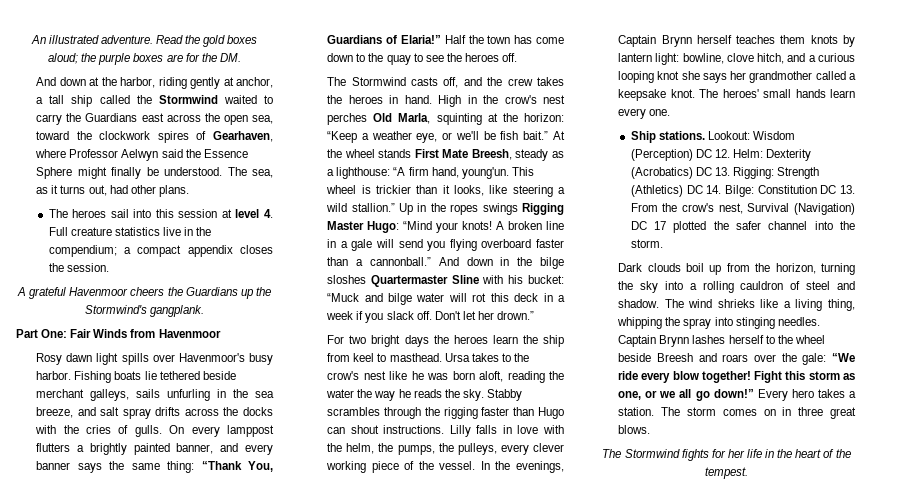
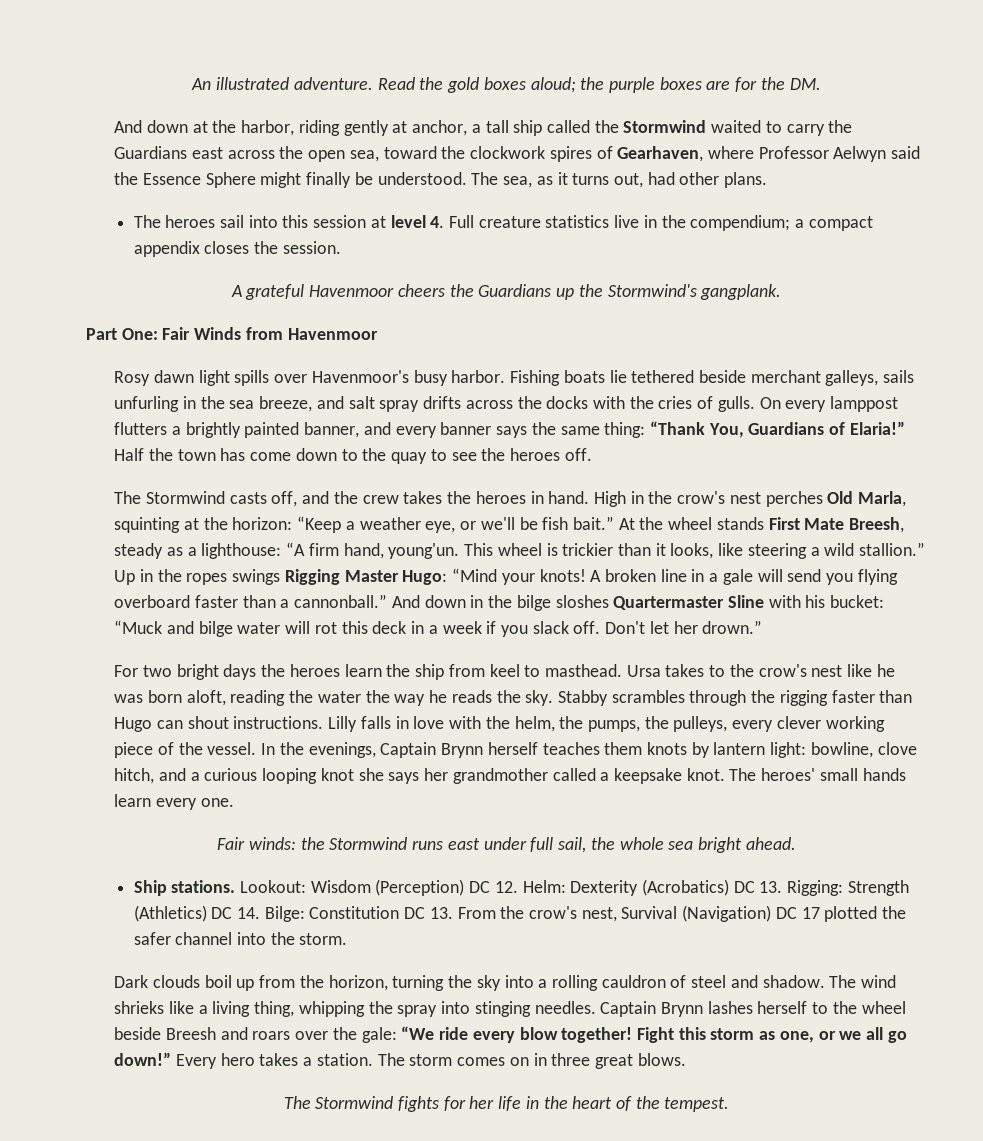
+ Fair winds: the Stormwind runs east under full sail, the whole sea bright ahead.

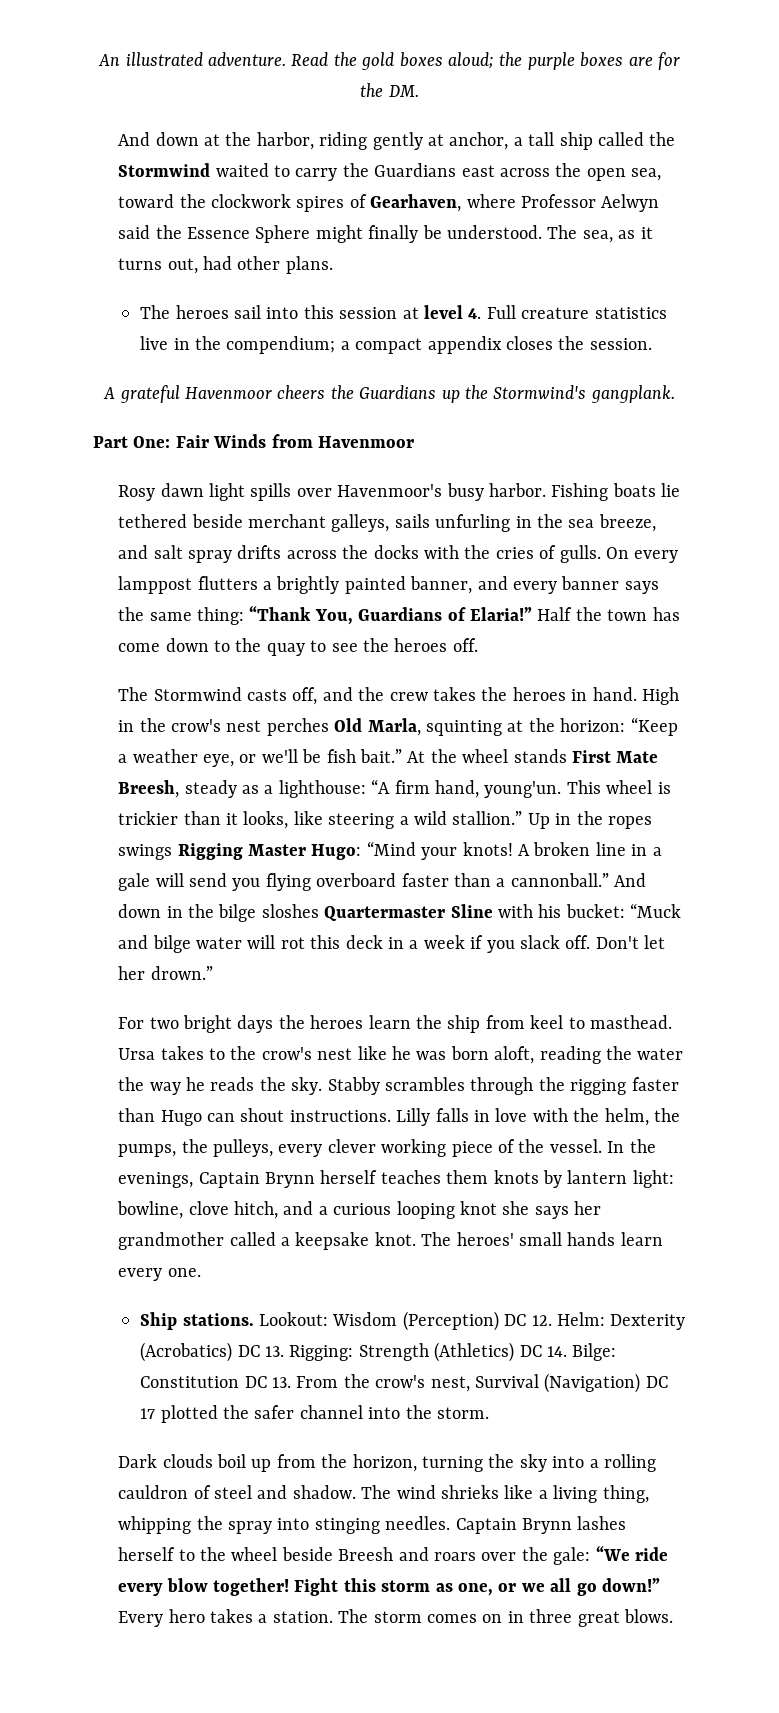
- Fair winds: the Stormwind runs east under full sail, the whole sea bright ahead.
- The Stormwind fights for her life in the heart of the tempest.

